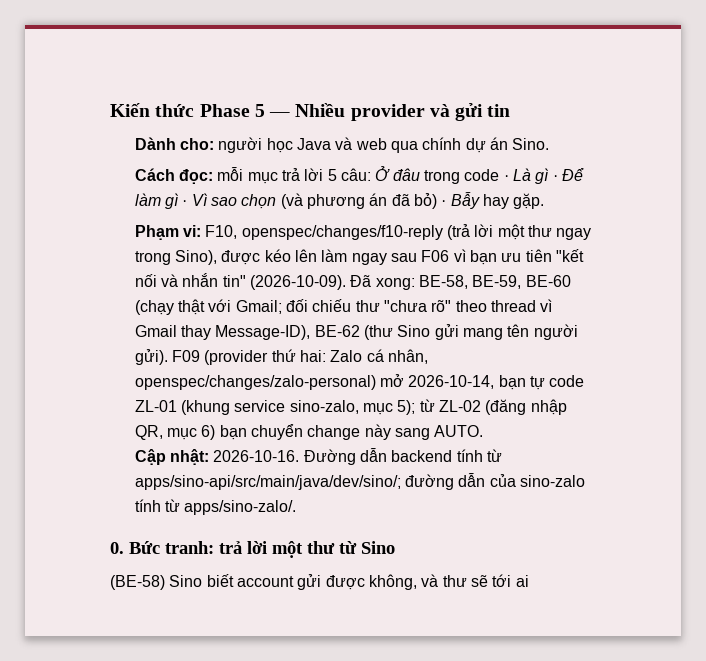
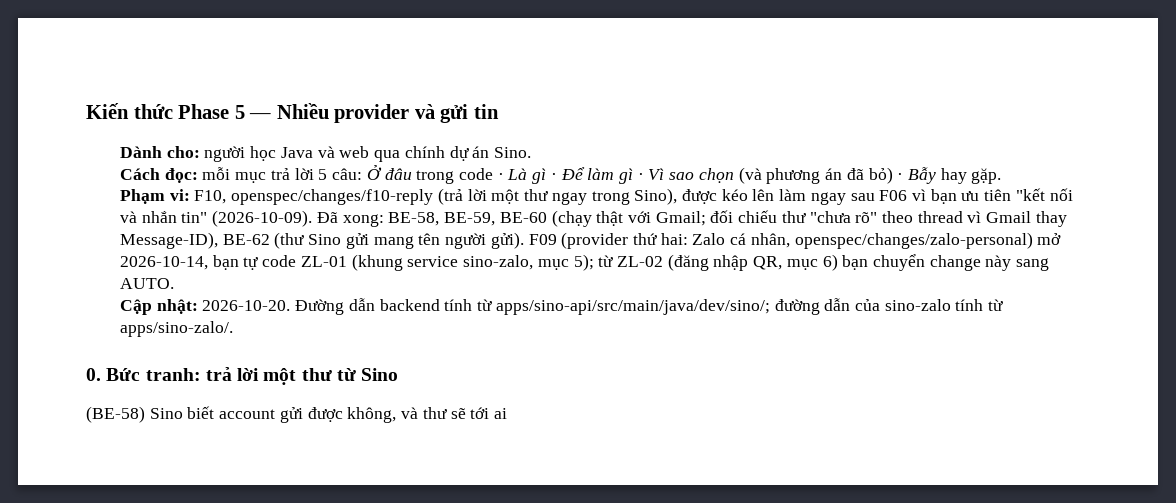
- Cập nhật: 2026-10-16.
+ Cập nhật: 2026-10-20.

